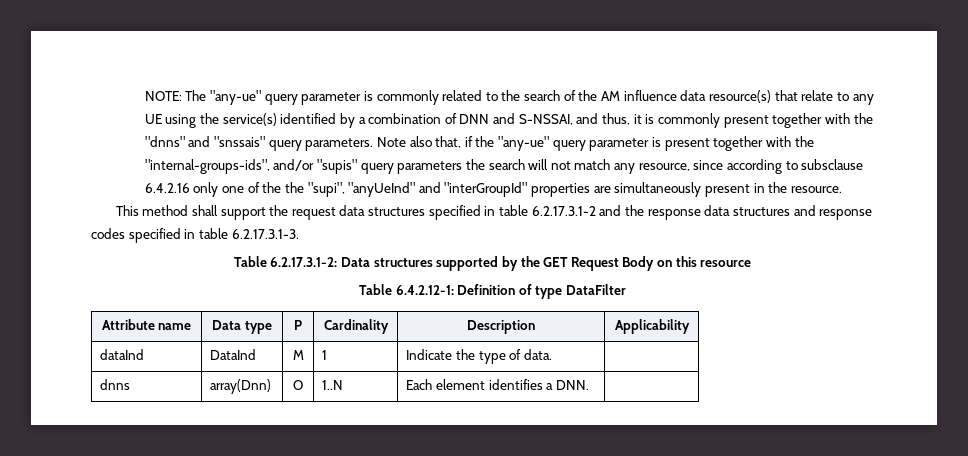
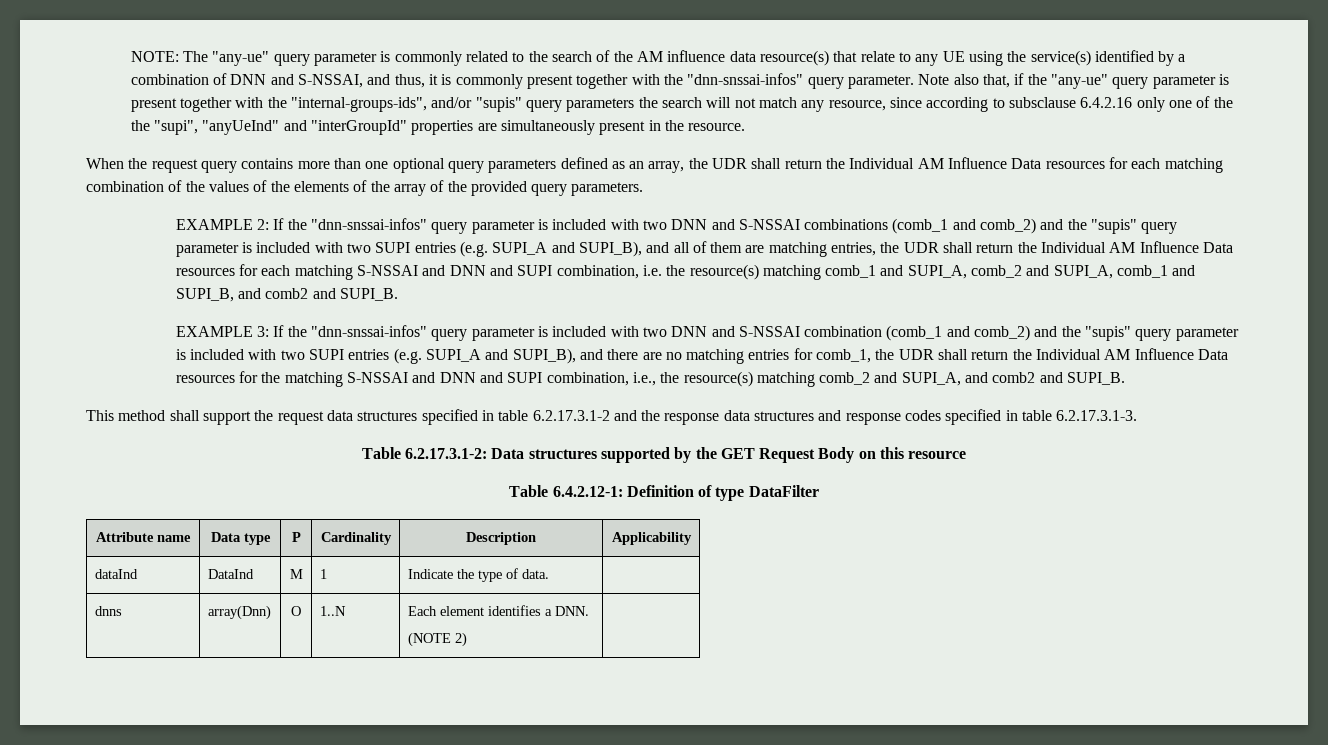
- NOTE: The "any-ue" query parameter is commonly related to the search of the AM influence data resource(s) that relate to any UE using the service(s) identified by a combination of DNN and S-NSSAI, and thus, it is commonly present together with the "dnns" and "snssais" query parameters.
+ NOTE: The "any-ue" query parameter is commonly related to the search of the AM influence data resource(s) that relate to any UE using the service(s) identified by a combination of DNN and S-NSSAI, and thus, it is commonly present together with the "dnn-snssai-infos" query parameter.
+ When the request query contains more than one optional query parameters defined as an array, the UDR shall return the Individual AM Influence Data resources for each matching combination of the values of the elements of the array of the provided query parameters.
+ EXAMPLE 2: If the "dnn-snssai-infos" query parameter is included with two DNN and S-NSSAI combinations (comb_1 and comb_2) and the "supis" query parameter is included with two SUPI entries (e.g. SUPI_A and SUPI_B), and all of them are matching entries, the UDR shall return the Individual AM Influence Data resources for each matching S-NSSAI and DNN and SUPI combination, i.e. the resource(s) matching comb_1 and SUPI_A, comb_2 and SUPI_A, comb_1 and SUPI_B, and comb2 and SUPI_B.
+ EXAMPLE 3: If the "dnn-snssai-infos" query parameter is included with two DNN and S-NSSAI combination (comb_1 and comb_2) and the "supis" query parameter is included with two SUPI entries (e.g. SUPI_A and SUPI_B), and there are no matching entries for comb_1, the UDR shall return the Individual AM Influence Data resources for the matching S-NSSAI and DNN and SUPI combination, i.e., the resource(s) matching comb_2 and SUPI_A, and comb2 and SUPI_B.
- dnns | array(Dnn) | O | 1..N | Each element identifies a DNN. |
+ dnns | array(Dnn) | O | 1..N | Each element identifies a DNN.
+ (NOTE 2) |

